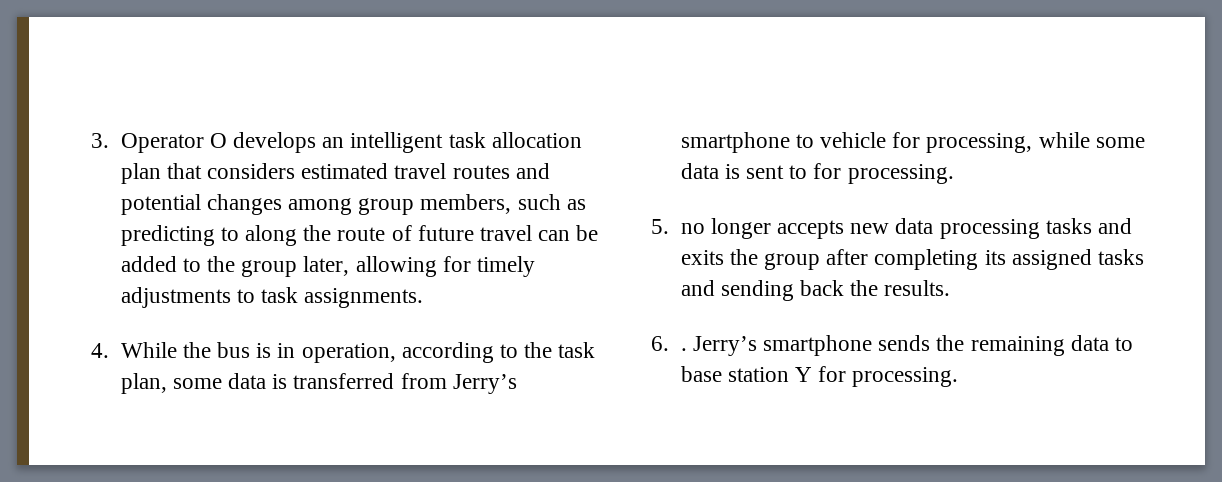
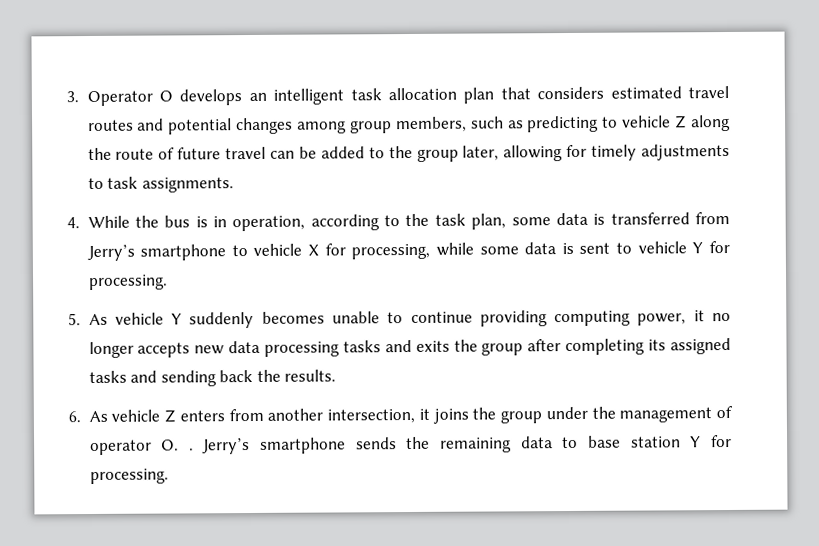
- 3. Operator O develops an intelligent task allocation plan that considers estimated travel routes and potential changes among group members, such as predicting to along the route of future travel can be added to the group later, allowing for timely adjustments to task assignments.
+ 3. Operator O develops an intelligent task allocation plan that considers estimated travel routes and potential changes among group members, such as predicting to vehicle Z along the route of future travel can be added to the group later, allowing for timely adjustments to task assignments.
- 4. While the bus is in operation, according to the task plan, some data is transferred from Jerry’s smartphone to vehicle for processing, while some data is sent to for processing.
+ 4. While the bus is in operation, according to the task plan, some data is transferred from Jerry’s smartphone to vehicle X for processing, while some data is sent to vehicle Y for processing.
- 5. no longer accepts new data processing tasks and exits the group after completing its assigned tasks and sending back the results.
+ 5. As vehicle Y suddenly becomes unable to continue providing computing power, it no longer accepts new data processing tasks and exits the group after completing its assigned tasks and sending back the results.
- 6. .
+ 6. As vehicle Z enters from another intersection, it joins the group under the management of operator O. .

